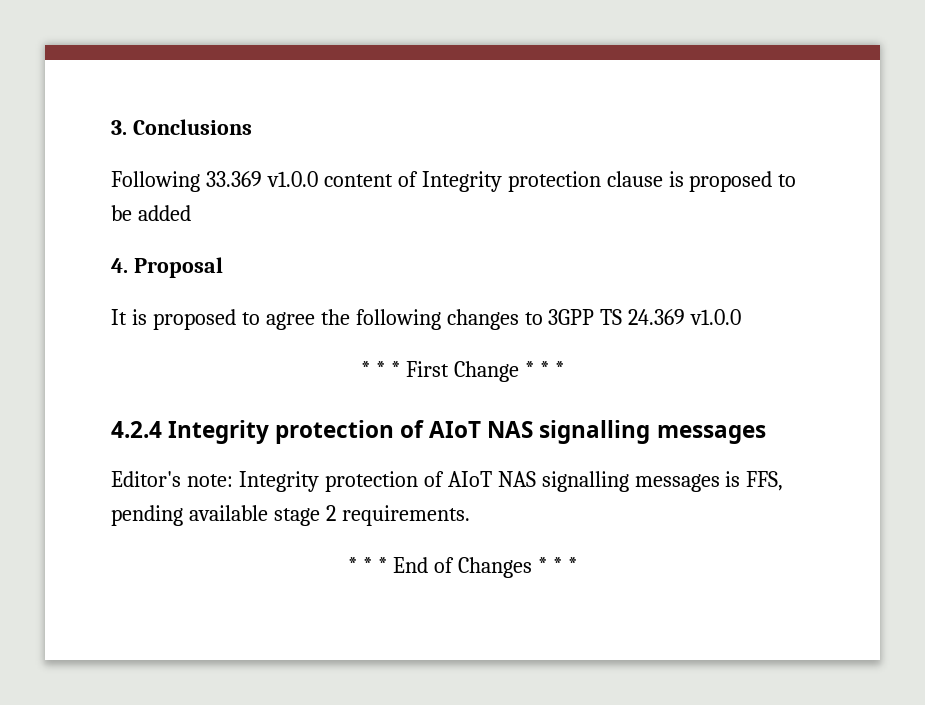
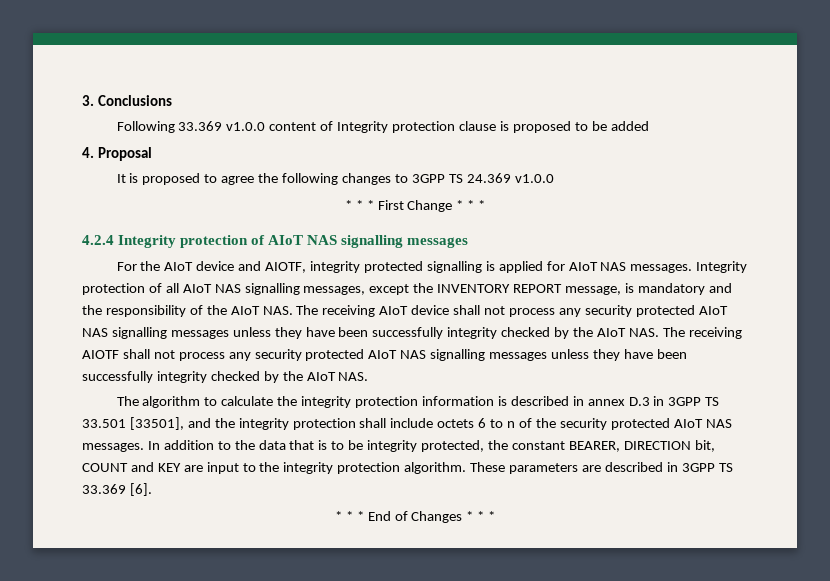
- Editor's note: Integrity protection of AIoT NAS signalling messages is FFS, pending available stage 2 requirements.
+ For the AIoT device and AIOTF, integrity protected signalling is applied for AIoT NAS messages. Integrity protection of all AIoT NAS signalling messages, except the INVENTORY REPORT message, is mandatory and the responsibility of the AIoT NAS. The receiving AIoT device shall not process any security protected AIoT NAS signalling messages unless they have been successfully integrity checked by the AIoT NAS. The receiving AIOTF shall not process any security protected AIoT NAS signalling messages unless they have been successfully integrity checked by the AIoT NAS.
+ The algorithm to calculate the integrity protection information is described in annex D.3 in 3GPP TS 33.501 [33501], and the integrity protection shall include octets 6 to n of the security protected AIoT NAS messages. In addition to the data that is to be integrity protected, the constant BEARER, DIRECTION bit, COUNT and KEY are input to the integrity protection algorithm. These parameters are described in 3GPP TS 33.369 [6].

